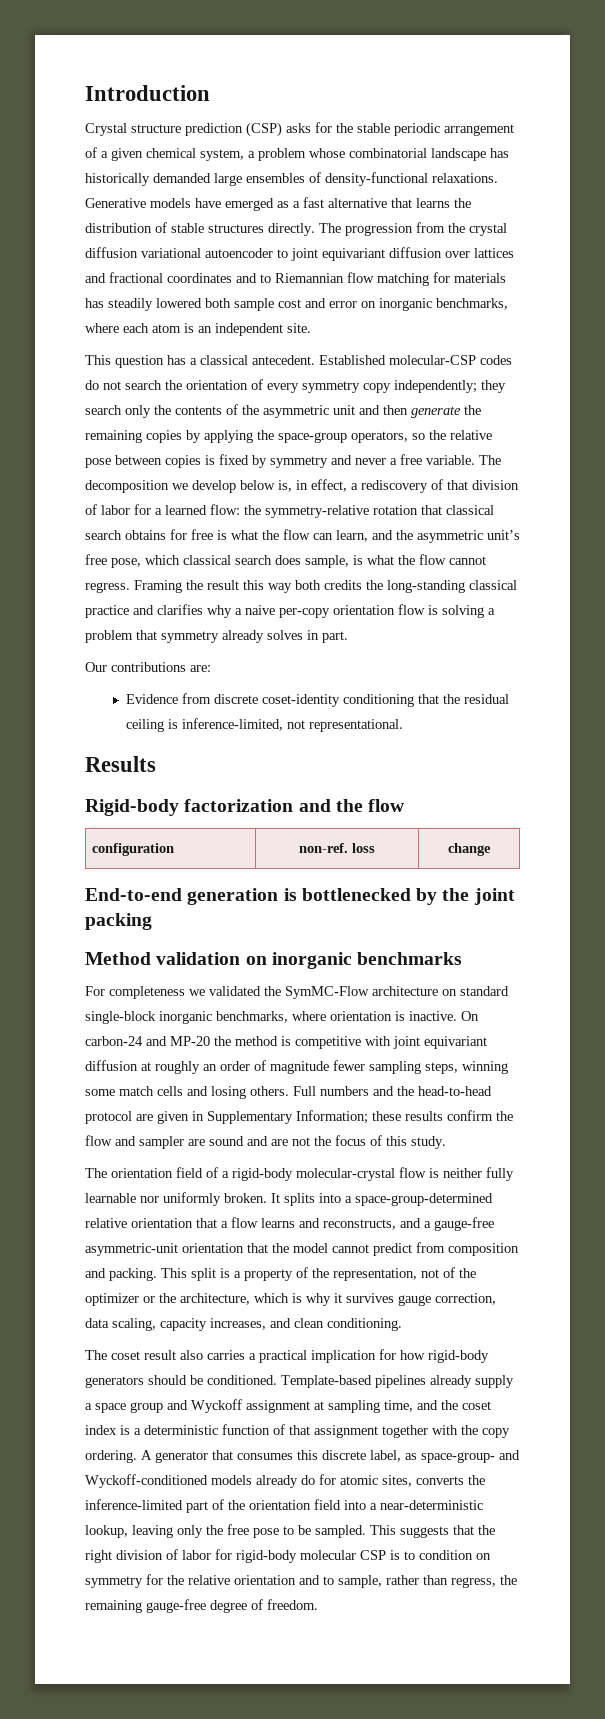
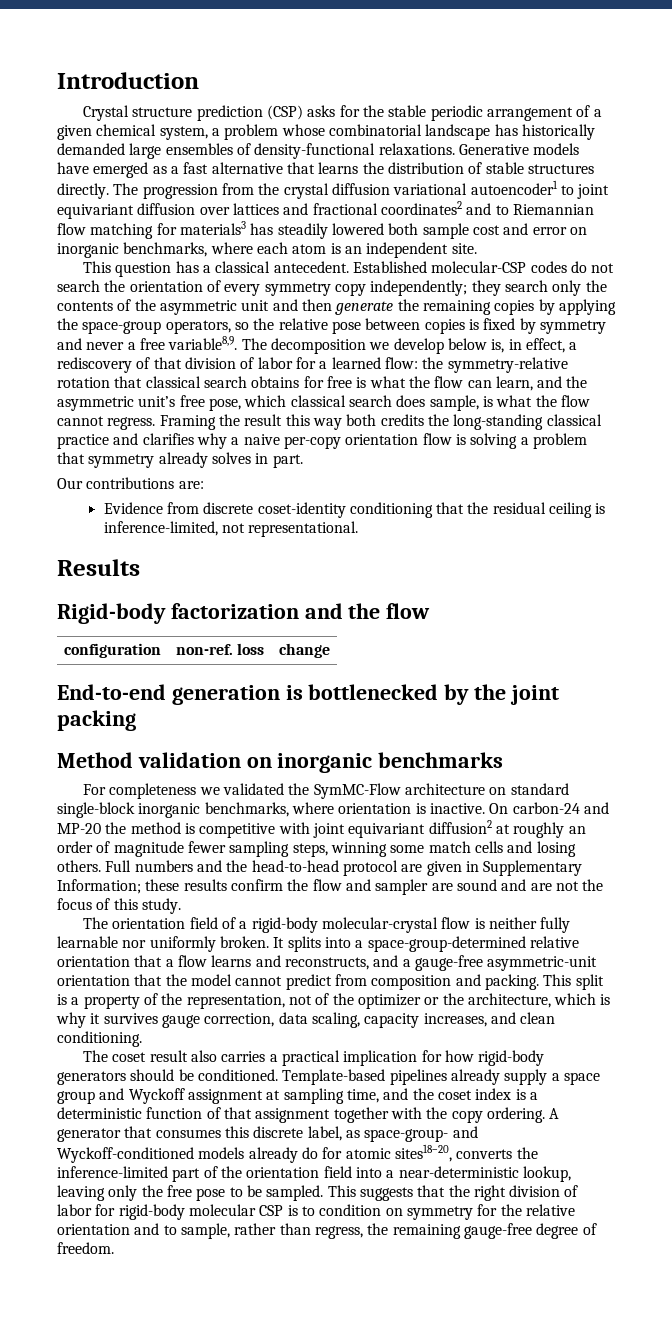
- The progression from the crystal diffusion variational autoencoder to joint equivariant diffusion over lattices and fractional coordinates and to Riemannian flow matching for materials has steadily lowered both sample cost and error on inorganic benchmarks, where each atom is an independent site.
+ The progression from the crystal diffusion variational autoencoder1 to joint equivariant diffusion over lattices and fractional coordinates2 and to Riemannian flow matching for materials3 has steadily lowered both sample cost and error on inorganic benchmarks, where each atom is an independent site.
- Established molecular-CSP codes do not search the orientation of every symmetry copy independently; they search only the contents of the asymmetric unit and then generate the remaining copies by applying the space-group operators, so the relative pose between copies is fixed by symmetry and never a free variable.
+ Established molecular-CSP codes do not search the orientation of every symmetry copy independently; they search only the contents of the asymmetric unit and then generate the remaining copies by applying the space-group operators, so the relative pose between copies is fixed by symmetry and never a free variable8,9.
- On carbon-24 and MP-20 the method is competitive with joint equivariant diffusion at roughly an order of magnitude fewer sampling steps, winning some match cells and losing others.
+ On carbon-24 and MP-20 the method is competitive with joint equivariant diffusion2 at roughly an order of magnitude fewer sampling steps, winning some match cells and losing others.
- A generator that consumes this discrete label, as space-group- and Wyckoff-conditioned models already do for atomic sites, converts the inference-limited part of the orientation field into a near-deterministic lookup, leaving only the free pose to be sampled.
+ A generator that consumes this discrete label, as space-group- and Wyckoff-conditioned models already do for atomic sites18–20, converts the inference-limited part of the orientation field into a near-deterministic lookup, leaving only the free pose to be sampled.

